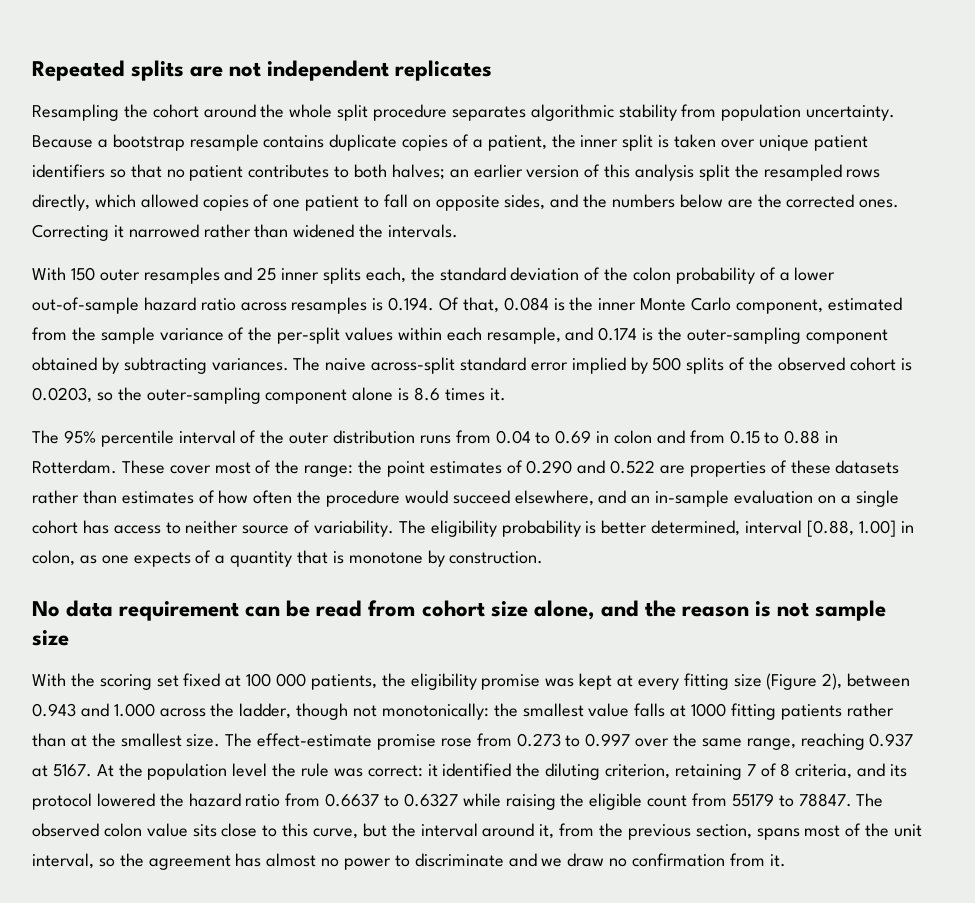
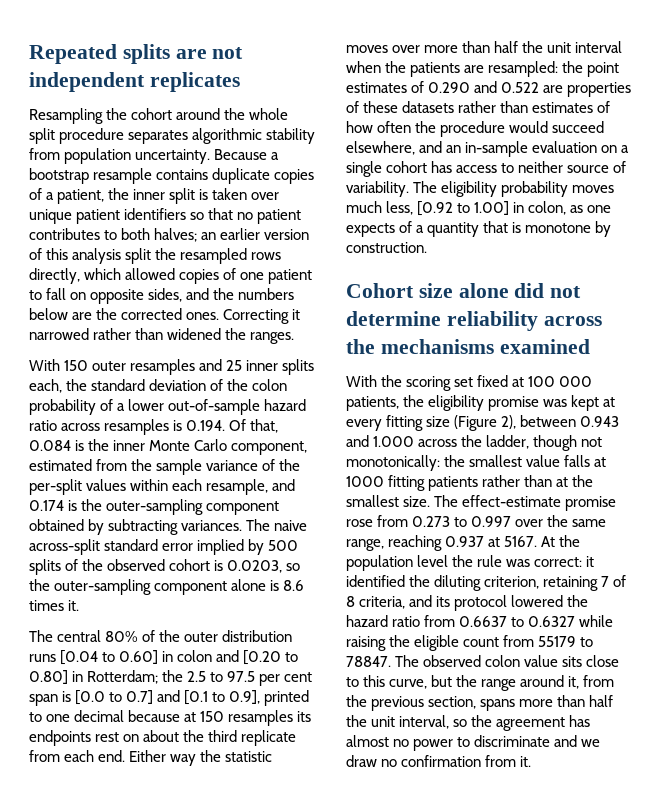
- Correcting it narrowed rather than widened the intervals.
+ Correcting it narrowed rather than widened the ranges.
- The 95% percentile interval of the outer distribution runs from 0.04 to 0.69 in colon and from 0.15 to 0.88 in Rotterdam. These cover most of the range: the point estimates of 0.290 and 0.522 are properties of these datasets rather than estimates of how often the procedure would succeed elsewhere, and an in-sample evaluation on a single cohort has access to neither source of variability.
+ The central 80% of the outer distribution runs [0.04 to 0.60] in colon and [0.20 to 0.80] in Rotterdam; the 2.5 to 97.5 per cent span is [0.0 to 0.7] and [0.1 to 0.9], printed to one decimal because at 150 resamples its endpoints rest on about the third replicate from each end. Either way the statistic moves over more than half the unit interval when the patients are resampled: the point estimates of 0.290 and 0.522 are properties of these datasets rather than estimates of how often the procedure would succeed elsewhere, and an in-sample evaluation on a single cohort has access to neither source of variability.
- The eligibility probability is better determined, interval [0.88, 1.00] in colon, as one expects of a quantity that is monotone by construction.
+ The eligibility probability moves much less, [0.92 to 1.00] in colon, as one expects of a quantity that is monotone by construction.
- No data requirement can be read from cohort size alone, and the reason is not sample size
+ Cohort size alone did not determine reliability across the mechanisms examined
- The observed colon value sits close to this curve, but the interval around it, from the previous section, spans most of the unit interval, so the agreement has almost no power to discriminate and we draw no confirmation from it.
+ The observed colon value sits close to this curve, but the range around it, from the previous section, spans more than half the unit interval, so the agreement has almost no power to discriminate and we draw no confirmation from it.

